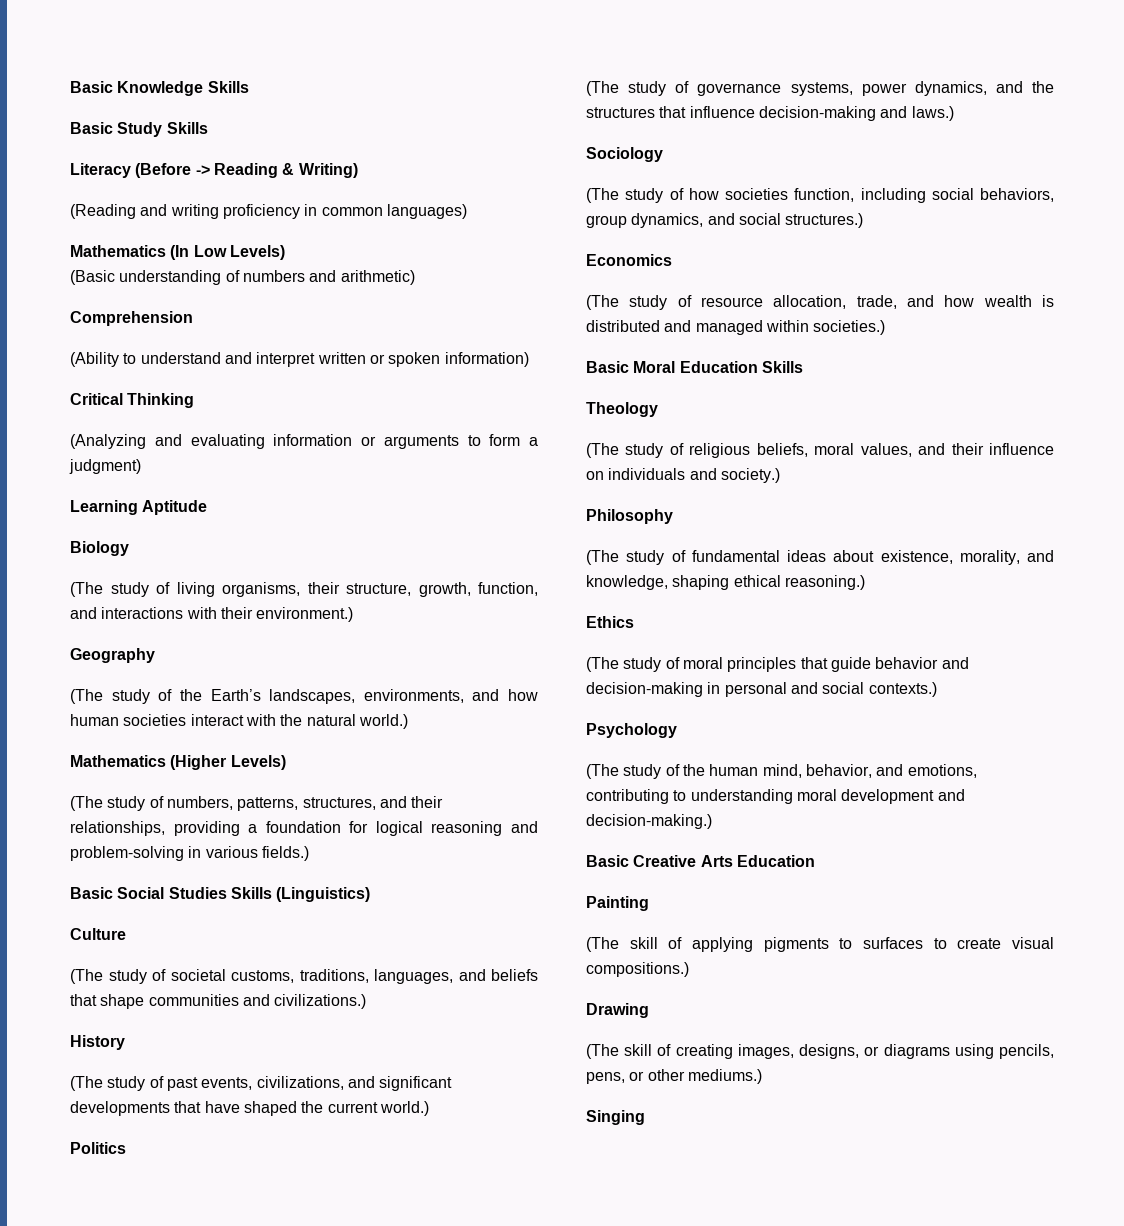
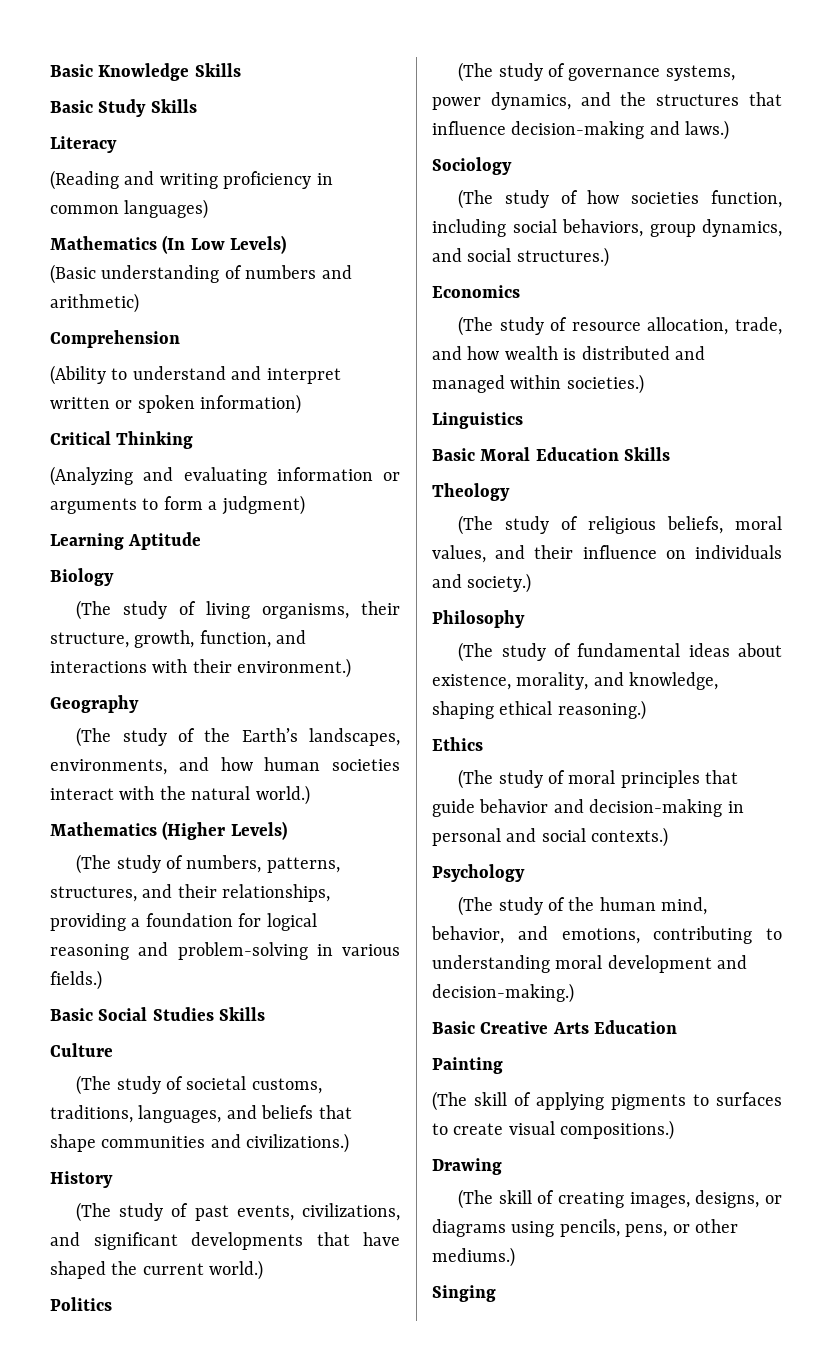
- Literacy (Before -> Reading & Writing)
+ Literacy
- Basic Social Studies Skills (Linguistics)
+ Basic Social Studies Skills
+ Linguistics

